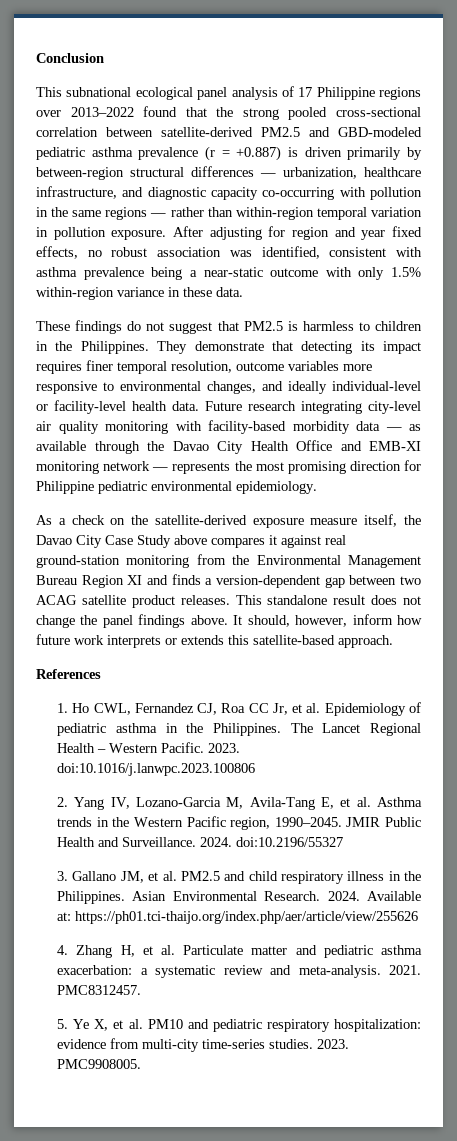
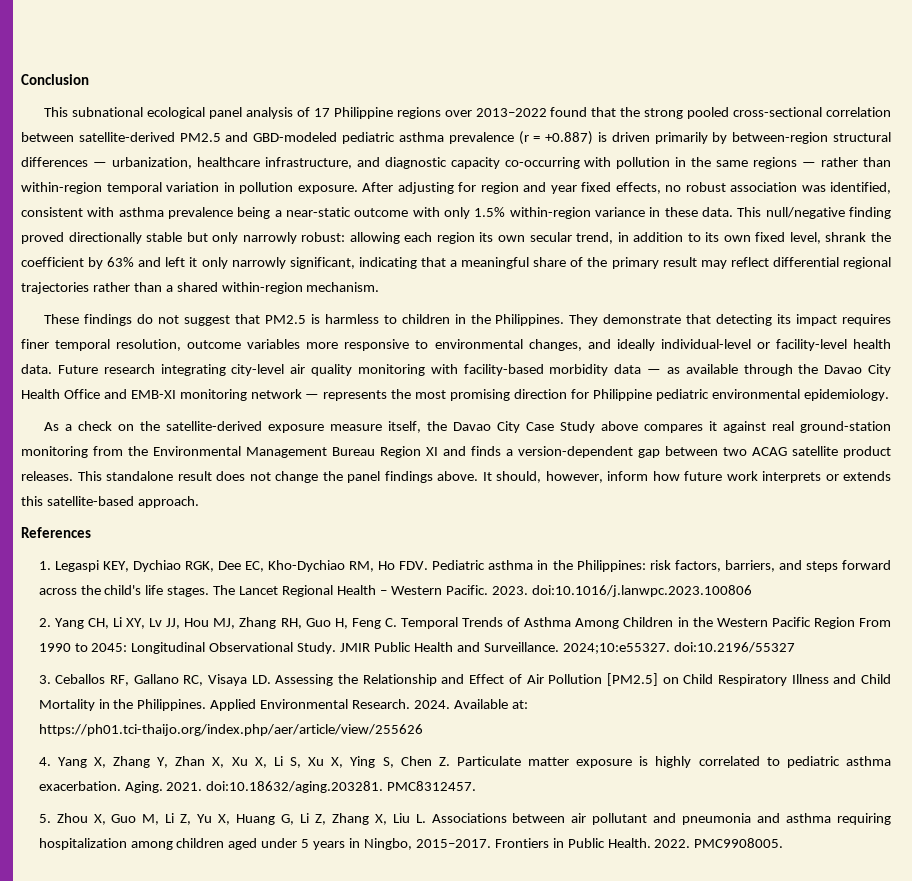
+ This null/negative finding proved directionally stable but only narrowly robust: allowing each region its own secular trend, in addition to its own fixed level, shrank the coefficient by 63% and left it only narrowly significant, indicating that a meaningful share of the primary result may reflect differential regional trajectories rather than a shared within-region mechanism.
- 1. Ho CWL, Fernandez CJ, Roa CC Jr, et al. Epidemiology of pediatric asthma in the Philippines.
+ 1. Legaspi KEY, Dychiao RGK, Dee EC, Kho-Dychiao RM, Ho FDV. Pediatric asthma in the Philippines: risk factors, barriers, and steps forward across the child's life stages.
- 2. Yang IV, Lozano-Garcia M, Avila-Tang E, et al. Asthma trends in the Western Pacific region, 1990–2045.
+ 2. Yang CH, Li XY, Lv JJ, Hou MJ, Zhang RH, Guo H, Feng C. Temporal Trends of Asthma Among Children in the Western Pacific Region From 1990 to 2045: Longitudinal Observational Study.
- 2024. doi:10.2196/55327
+ 2024;10:e55327. doi:10.2196/55327
- 3. Gallano JM, et al. PM2.5 and child respiratory illness in the Philippines. Asian Environmental Research.
+ 3. Ceballos RF, Gallano RC, Visaya LD. Assessing the Relationship and Effect of Air Pollution [PM2.5] on Child Respiratory Illness and Child Mortality in the Philippines. Applied Environmental Research.
- 4. Zhang H, et al. Particulate matter and pediatric asthma exacerbation: a systematic review and meta-analysis. 2021. PMC8312457.
- 5. Ye X, et al. PM10 and pediatric respiratory hospitalization: evidence from multi-city time-series studies. 2023.
+ 4. Yang X, Zhang Y, Zhan X, Xu X, Li S, Xu X, Ying S, Chen Z. Particulate matter exposure is highly correlated to pediatric asthma exacerbation. Aging. 2021. doi:10.18632/aging.203281. PMC8312457.
+ 5. Zhou X, Guo M, Li Z, Yu X, Huang G, Li Z, Zhang X, Liu L. Associations between air pollutant and pneumonia and asthma requiring hospitalization among children aged under 5 years in Ningbo, 2015–2017. Frontiers in Public Health. 2022.

